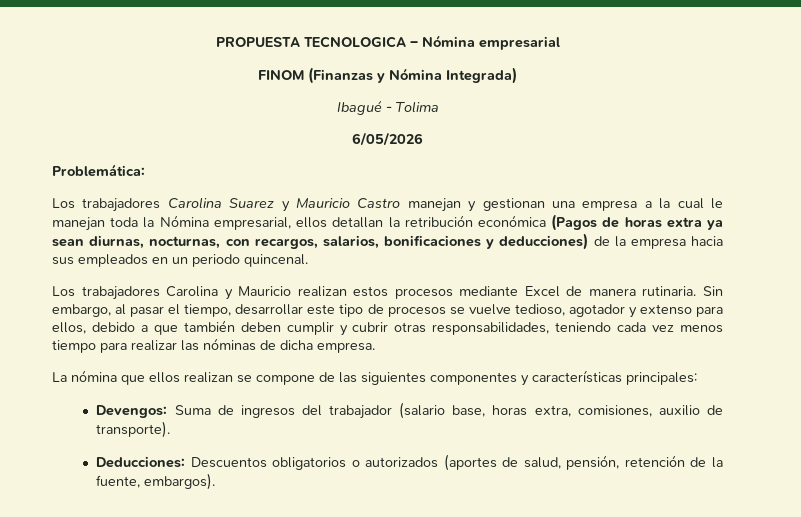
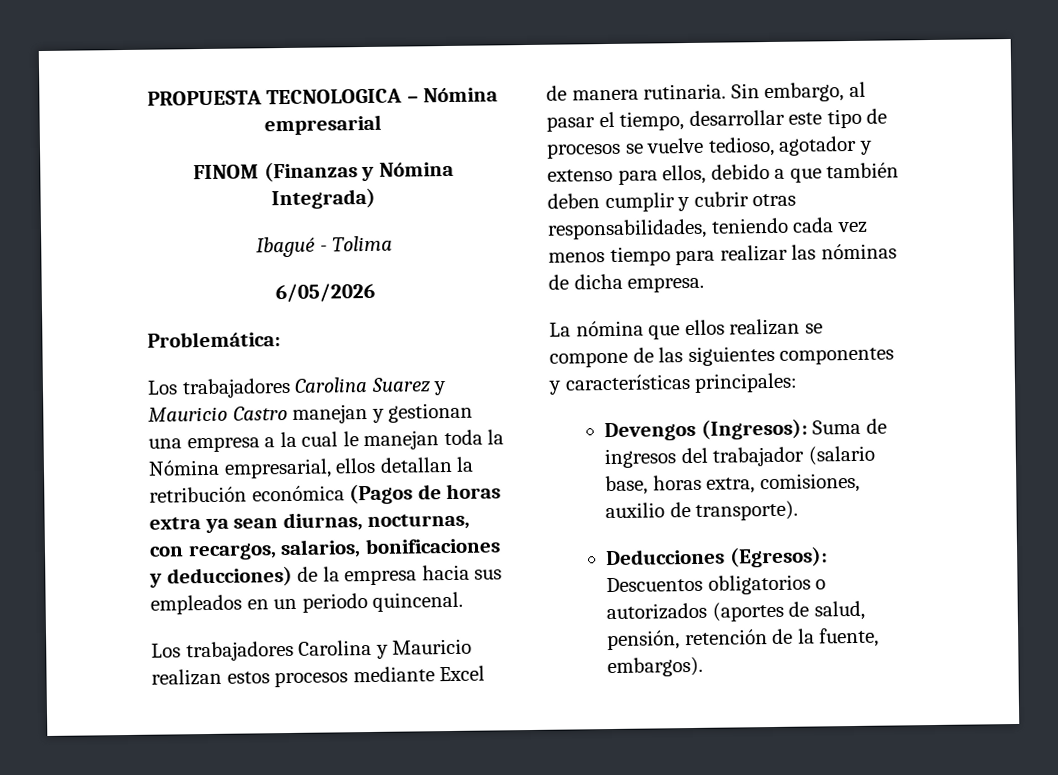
- Devengos: Suma de ingresos del trabajador (salario base, horas extra, comisiones, auxilio de transporte).
+ Devengos (Ingresos): Suma de ingresos del trabajador (salario base, horas extra, comisiones, auxilio de transporte).
- Deducciones: Descuentos obligatorios o autorizados (aportes de salud, pensión, retención de la fuente, embargos).
+ Deducciones (Egresos): Descuentos obligatorios o autorizados (aportes de salud, pensión, retención de la fuente, embargos).

